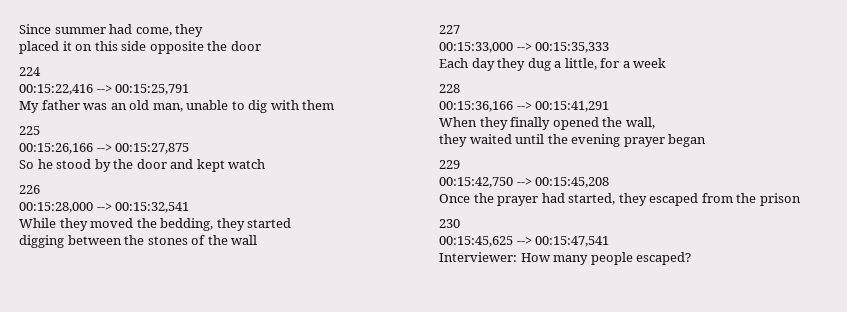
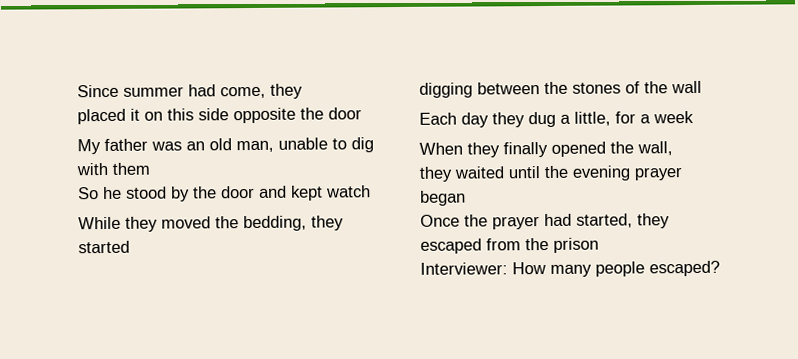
- 224
- 00:15:22,416 --> 00:15:25,791
- 225
- 00:15:26,166 --> 00:15:27,875
- 226
- 00:15:28,000 --> 00:15:32,541
- 227
- 00:15:33,000 --> 00:15:35,333
- 228
- 00:15:36,166 --> 00:15:41,291
- 229
- 00:15:42,750 --> 00:15:45,208
- 230
- 00:15:45,625 --> 00:15:47,541

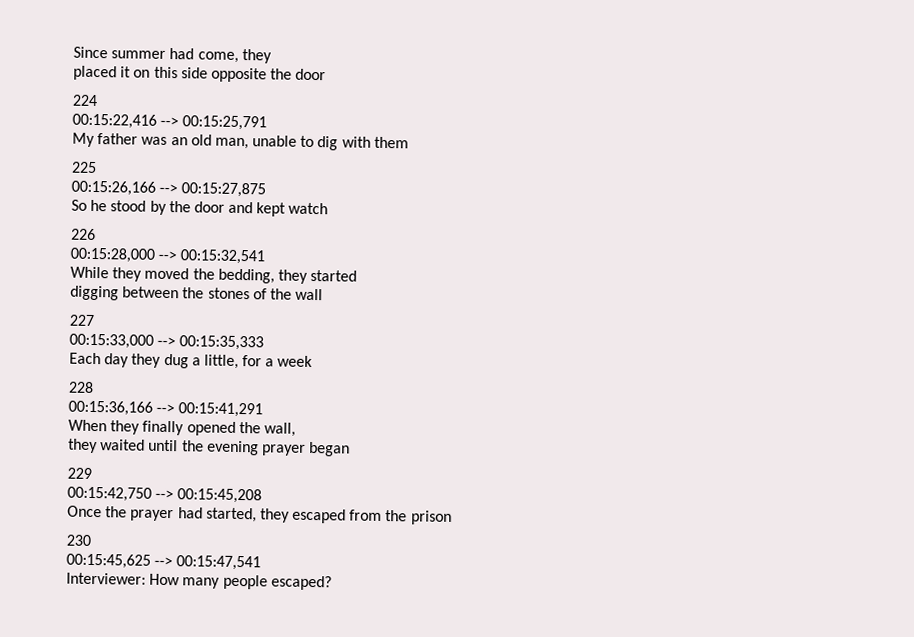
+ 224
+ 00:15:22,416 --> 00:15:25,791
+ 225
+ 00:15:26,166 --> 00:15:27,875
+ 226
+ 00:15:28,000 --> 00:15:32,541
+ 227
+ 00:15:33,000 --> 00:15:35,333
+ 228
+ 00:15:36,166 --> 00:15:41,291
+ 229
+ 00:15:42,750 --> 00:15:45,208
+ 230
+ 00:15:45,625 --> 00:15:47,541

